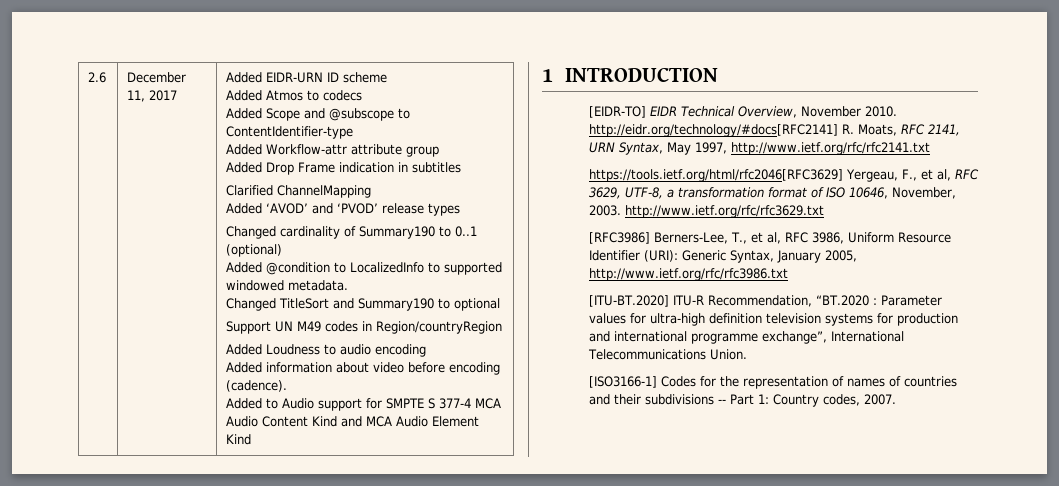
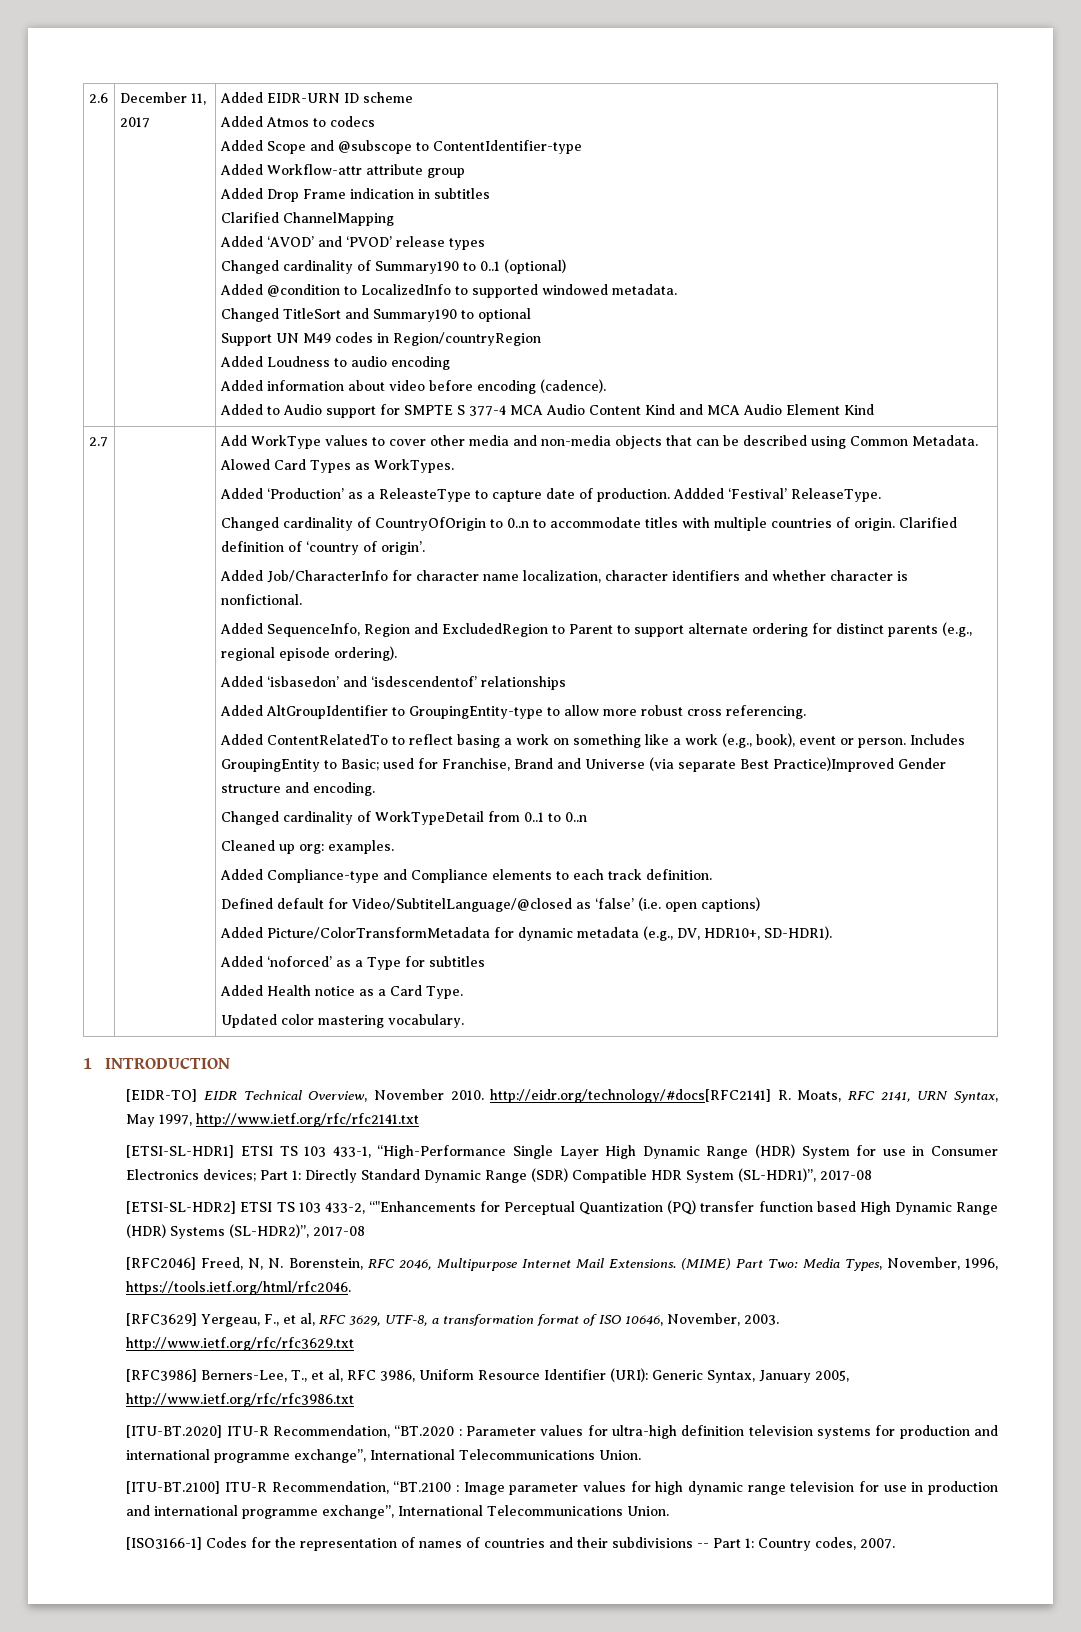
+ 2.7 | | Add WorkType values to cover other media and non-media objects that can be described using Common Metadata. Alowed Card Types as WorkTypes.
+ Added ‘Production’ as a ReleasteType to capture date of production. Addded ‘Festival’ ReleaseType.
+ Changed cardinality of CountryOfOrigin to 0..n to accommodate titles with multiple countries of origin. Clarified definition of ‘country of origin’.
+ Added Job/CharacterInfo for character name localization, character identifiers and whether character is nonfictional.
+ Added SequenceInfo, Region and ExcludedRegion to Parent to support alternate ordering for distinct parents (e.g., regional episode ordering).
+ Added ‘isbasedon’ and ‘isdescendentof’ relationships
+ Added AltGroupIdentifier to GroupingEntity-type to allow more robust cross referencing.
+ Added ContentRelatedTo to reflect basing a work on something like a work (e.g., book), event or person. Includes GroupingEntity to Basic; used for Franchise, Brand and Universe (via separate Best Practice)Improved Gender structure and encoding.
+ Changed cardinality of WorkTypeDetail from 0..1 to 0..n
+ Cleaned up org: examples.
+ Added Compliance-type and Compliance elements to each track definition.
+ Defined default for Video/SubtitelLanguage/@closed as ‘false’ (i.e. open captions)
+ Added Picture/ColorTransformMetadata for dynamic metadata (e.g., DV, HDR10+, SD-HDR1).
+ Added ‘noforced’ as a Type for subtitles
+ Added Health notice as a Card Type.
+ Updated color mastering vocabulary.
- https://tools.ietf.org/html/rfc2046[RFC3629] Yergeau, F., et al, RFC 3629, UTF-8, a transformation format of ISO 10646, November, 2003. http://www.ietf.org/rfc/rfc3629.txt
+ [ETSI-SL-HDR1] ETSI TS 103 433-1, “High-Performance Single Layer High Dynamic Range (HDR) System for use in Consumer Electronics devices; Part 1: Directly Standard Dynamic Range (SDR) Compatible HDR System (SL-HDR1)”, 2017-08
+ [ETSI-SL-HDR2] ETSI TS 103 433-2, “"Enhancements for Perceptual Quantization (PQ) transfer function based High Dynamic Range (HDR) Systems (SL-HDR2)”, 2017-08
+ [RFC2046] Freed, N, N. Borenstein, RFC 2046, Multipurpose Internet Mail Extensions. (MIME) Part Two: Media Types, November, 1996, https://tools.ietf.org/html/rfc2046.
+ [RFC3629] Yergeau, F., et al, RFC 3629, UTF-8, a transformation format of ISO 10646, November, 2003. http://www.ietf.org/rfc/rfc3629.txt
+ [ITU-BT.2100] ITU-R Recommendation, “BT.2100 : Image parameter values for high dynamic range television for use in production and international programme exchange”, International Telecommunications Union.

